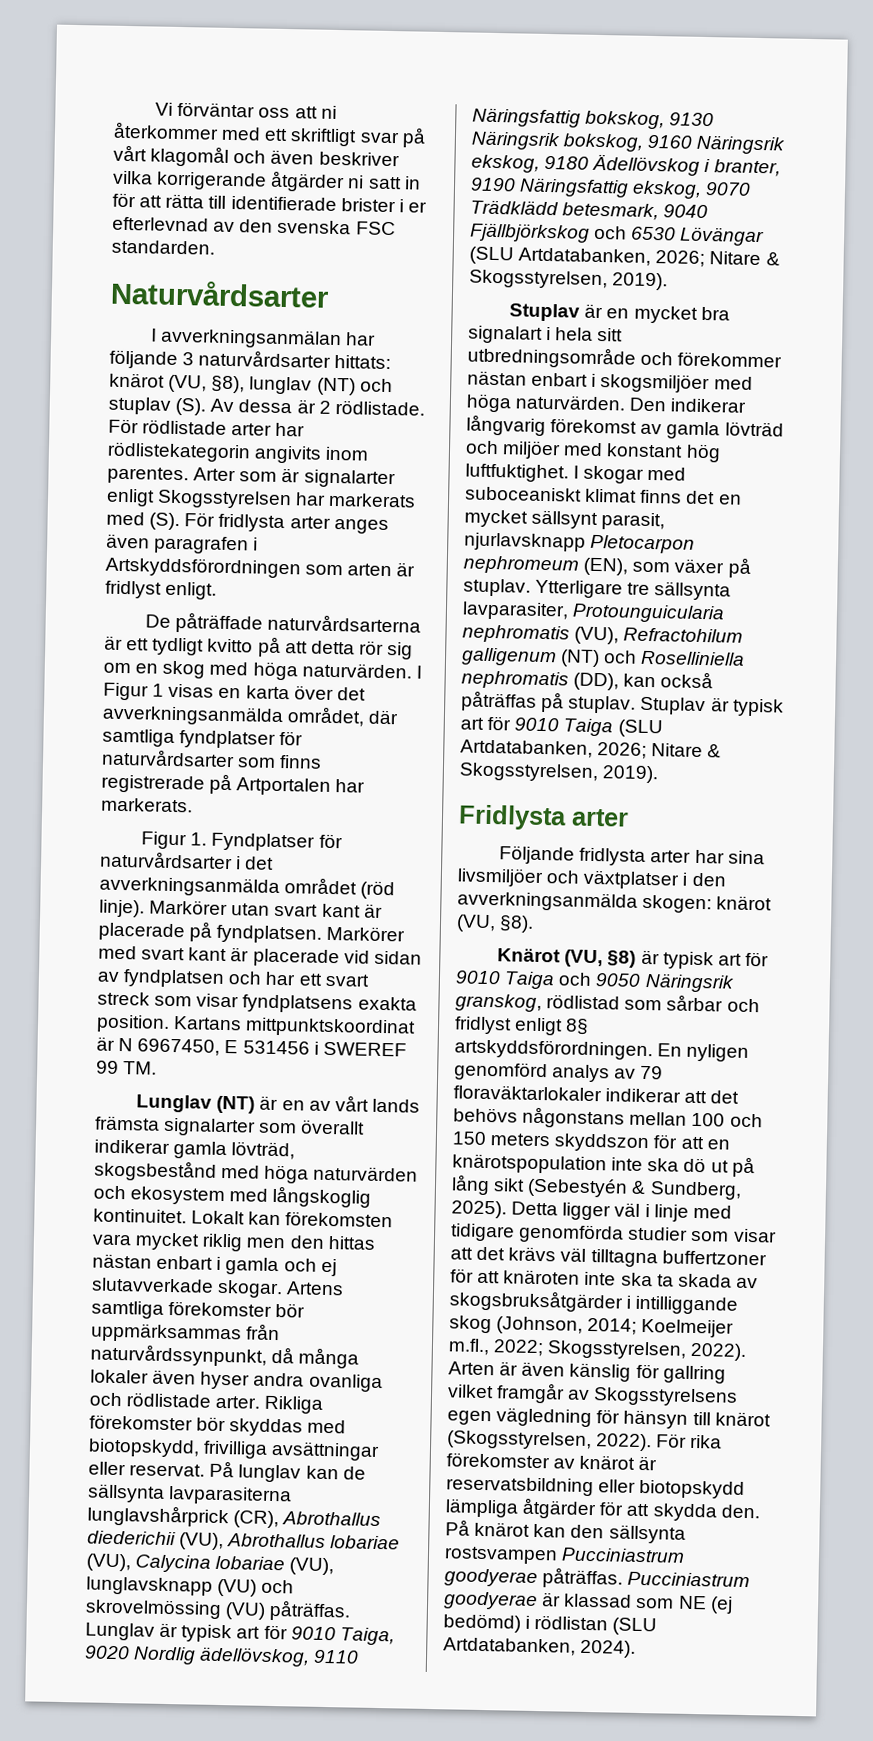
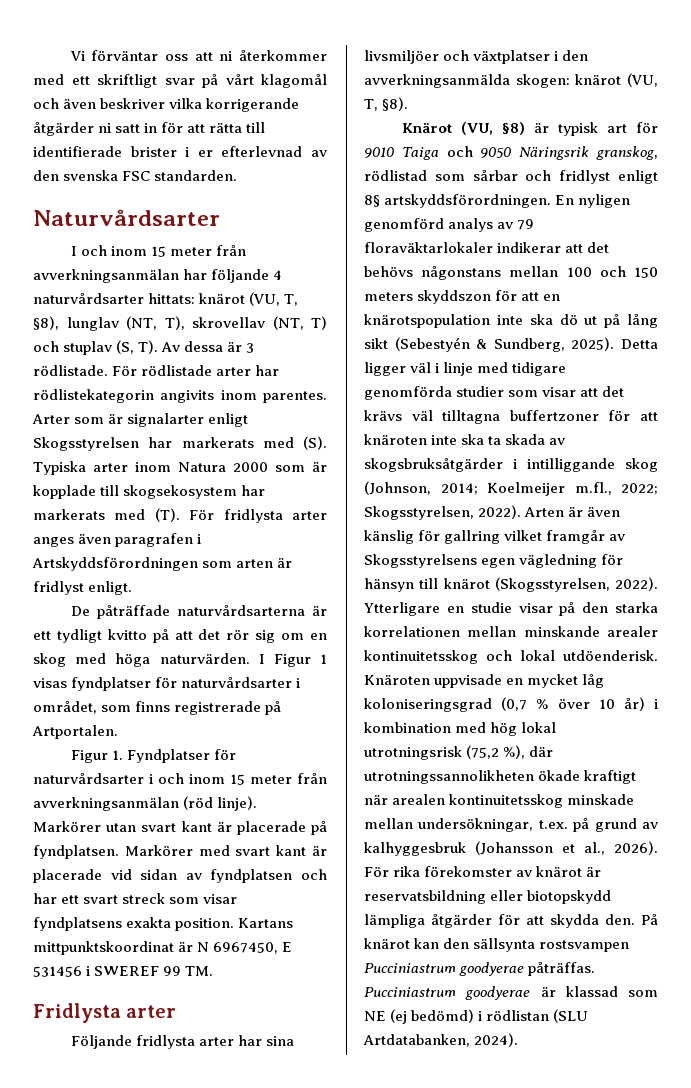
- I avverkningsanmälan har följande 3 naturvårdsarter hittats: knärot (VU, §8), lunglav (NT) och stuplav (S). Av dessa är 2 rödlistade.
+ I och inom 15 meter från avverkningsanmälan har följande 4 naturvårdsarter hittats: knärot (VU, T, §8), lunglav (NT, T), skrovellav (NT, T) och stuplav (S, T). Av dessa är 3 rödlistade.
- Arter som är signalarter enligt Skogsstyrelsen har markerats med (S). För fridlysta arter anges även paragrafen i Artskyddsförordningen som arten är fridlyst enligt.
+ Arter som är signalarter enligt Skogsstyrelsen har markerats med (S). Typiska arter inom Natura 2000 som är kopplade till skogsekosystem har markerats med (T). För fridlysta arter anges även paragrafen i Artskyddsförordningen som arten är fridlyst enligt.
- De påträffade naturvårdsarterna är ett tydligt kvitto på att detta rör sig om en skog med höga naturvärden.
+ De påträffade naturvårdsarterna är ett tydligt kvitto på att det rör sig om en skog med höga naturvärden.
- I Figur 1 visas en karta över det avverkningsanmälda området, där samtliga fyndplatser för naturvårdsarter som finns registrerade på Artportalen har markerats.
+ I Figur 1 visas fyndplatser för naturvårdsarter i området, som finns registrerade på Artportalen.
- Figur 1. Fyndplatser för naturvårdsarter i det avverkningsanmälda området (röd linje).
+ Figur 1. Fyndplatser för naturvårdsarter i och inom 15 meter från avverkningsanmälan (röd linje).
- Lunglav (NT) är en av vårt lands främsta signalarter som överallt indikerar gamla lövträd, skogsbestånd med höga naturvärden och ekosystem med långskoglig kontinuitet. Lokalt kan förekomsten vara mycket riklig men den hittas nästan enbart i gamla och ej slutavverkade skogar. Artens samtliga förekomster bör uppmärksammas från naturvårdssynpunkt, då många lokaler även hyser andra ovanliga och rödlistade arter. Rikliga förekomster bör skyddas med biotopskydd, frivilliga avsättningar eller reservat. På lunglav kan de sällsynta lavparasiterna lunglavshårprick (CR), Abrothallus diederichii (VU), Abrothallus lobariae (VU), Calycina lobariae (VU), lunglavsknapp (VU) och skrovelmössing (VU) påträffas. Lunglav är typisk art för 9010 Taiga, 9020 Nordlig ädellövskog, 9110 Näringsfattig bokskog, 9130 Näringsrik bokskog, 9160 Näringsrik ekskog, 9180 Ädellövskog i branter, 9190 Näringsfattig ekskog, 9070 Trädklädd betesmark, 9040 Fjällbjörkskog och 6530 Lövängar (SLU Artdatabanken, 2026; Nitare & Skogsstyrelsen, 2019).
- Stuplav är en mycket bra signalart i hela sitt utbredningsområde och förekommer nästan enbart i skogsmiljöer med höga naturvärden. Den indikerar långvarig förekomst av gamla lövträd och miljöer med konstant hög luftfuktighet. I skogar med suboceaniskt klimat finns det en mycket sällsynt parasit, njurlavsknapp Pletocarpon nephromeum (EN), som växer på stuplav. Ytterligare tre sällsynta lavparasiter, Protounguicularia nephromatis (VU), Refractohilum galligenum (NT) och Roselliniella nephromatis (DD), kan också påträffas på stuplav. Stuplav är typisk art för 9010 Taiga (SLU Artdatabanken, 2026; Nitare & Skogsstyrelsen, 2019).
- Följande fridlysta arter har sina livsmiljöer och växtplatser i den avverkningsanmälda skogen: knärot (VU, §8).
+ Följande fridlysta arter har sina livsmiljöer och växtplatser i den avverkningsanmälda skogen: knärot (VU, T, §8).
+ Ytterligare en studie visar på den starka korrelationen mellan minskande arealer kontinuitetsskog och lokal utdöenderisk. Knäroten uppvisade en mycket låg koloniseringsgrad (0,7 % över 10 år) i kombination med hög lokal utrotningsrisk (75,2 %), där utrotningssannolikheten ökade kraftigt när arealen kontinuitetsskog minskade mellan undersökningar, t.ex. på grund av kalhyggesbruk (Johansson et al., 2026).

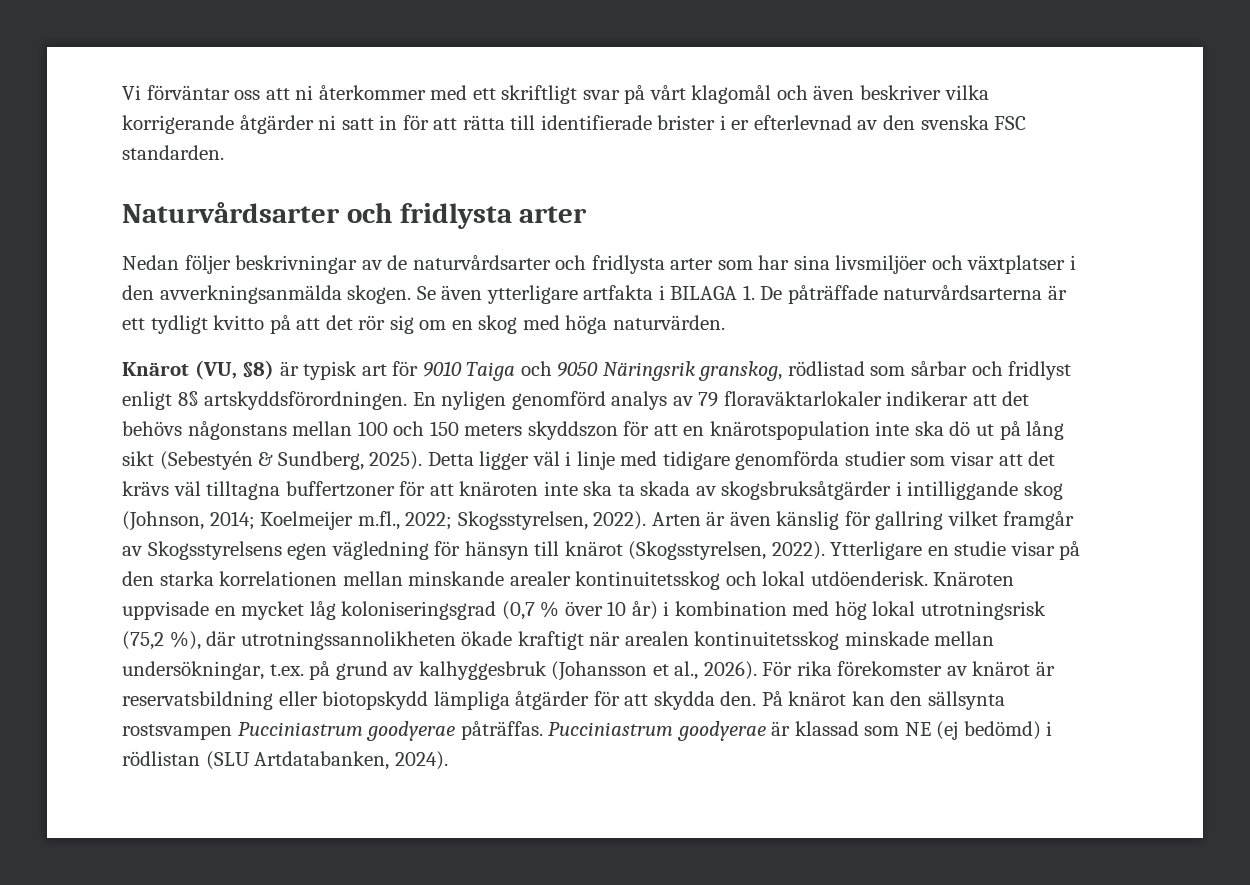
- Naturvårdsarter
- I och inom 15 meter från avverkningsanmälan har följande 4 naturvårdsarter hittats: knärot (VU, T, §8), lunglav (NT, T), skrovellav (NT, T) och stuplav (S, T). Av dessa är 3 rödlistade. För rödlistade arter har rödlistekategorin angivits inom parentes. Arter som är signalarter enligt Skogsstyrelsen har markerats med (S). Typiska arter inom Natura 2000 som är kopplade till skogsekosystem har markerats med (T). För fridlysta arter anges även paragrafen i Artskyddsförordningen som arten är fridlyst enligt.
- De påträffade naturvårdsarterna är ett tydligt kvitto på att det rör sig om en skog med höga naturvärden. I Figur 1 visas fyndplatser för naturvårdsarter i området, som finns registrerade på Artportalen.
- Figur 1. Fyndplatser för naturvårdsarter i och inom 15 meter från avverkningsanmälan (röd linje). Markörer utan svart kant är placerade på fyndplatsen. Markörer med svart kant är placerade vid sidan av fyndplatsen och har ett svart streck som visar fyndplatsens exakta position. Kartans mittpunktskoordinat är N 6967450, E 531456 i SWEREF 99 TM.
- Fridlysta arter
- Följande fridlysta arter har sina livsmiljöer och växtplatser i den avverkningsanmälda skogen: knärot (VU, T, §8).
+ Naturvårdsarter och fridlysta arter
+ Nedan följer beskrivningar av de naturvårdsarter och fridlysta arter som har sina livsmiljöer och växtplatser i den avverkningsanmälda skogen. Se även ytterligare artfakta i BILAGA 1. De påträffade naturvårdsarterna är ett tydligt kvitto på att det rör sig om en skog med höga naturvärden.

